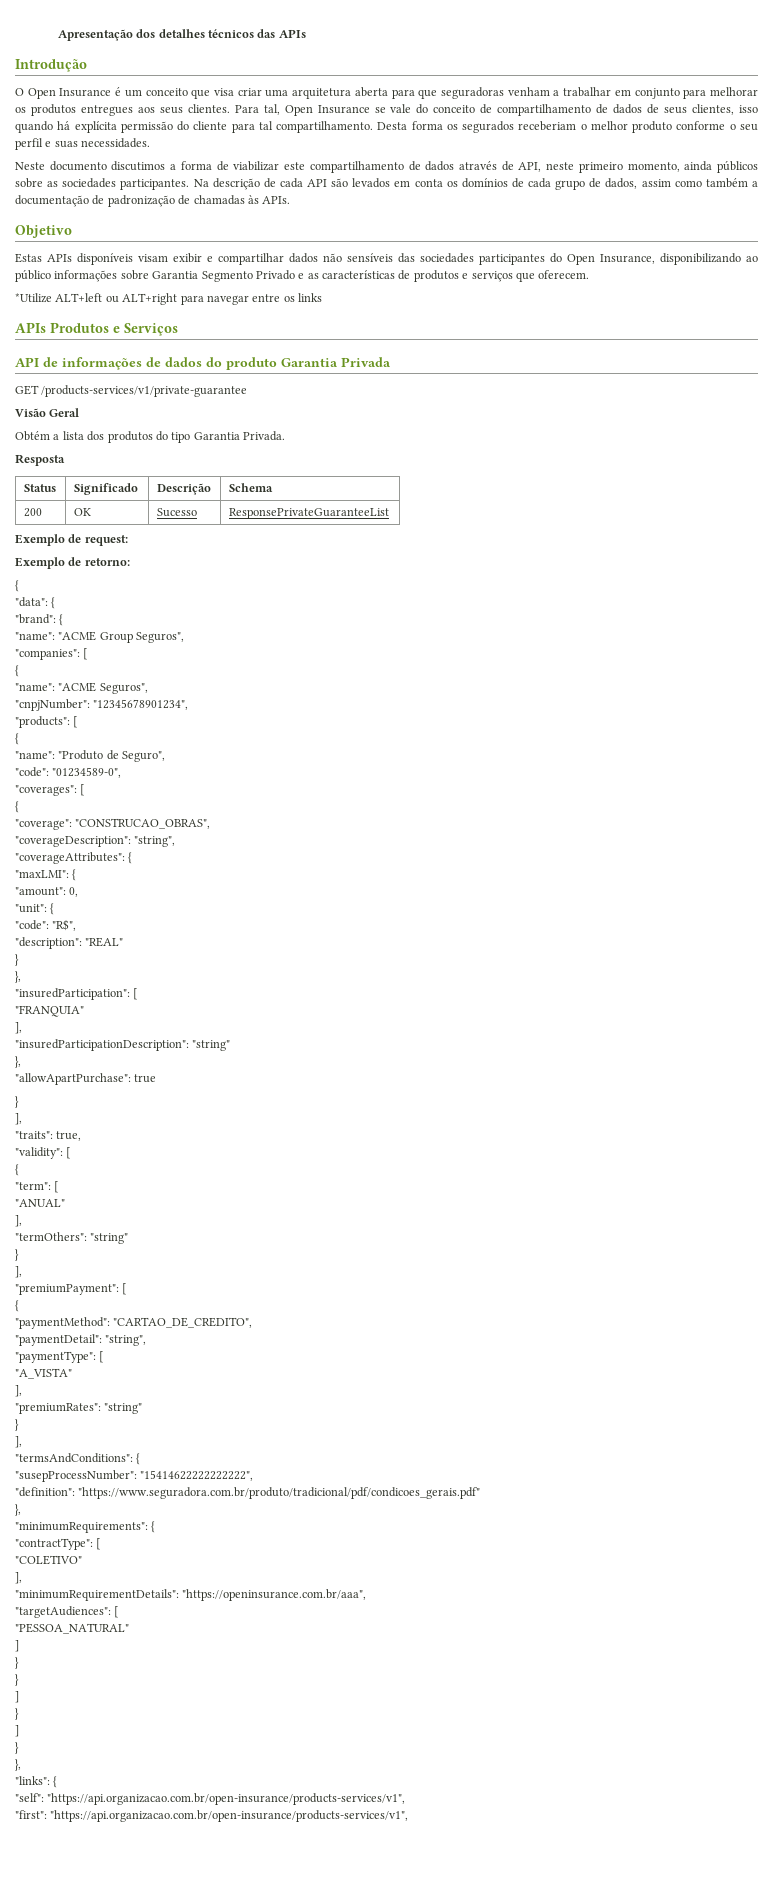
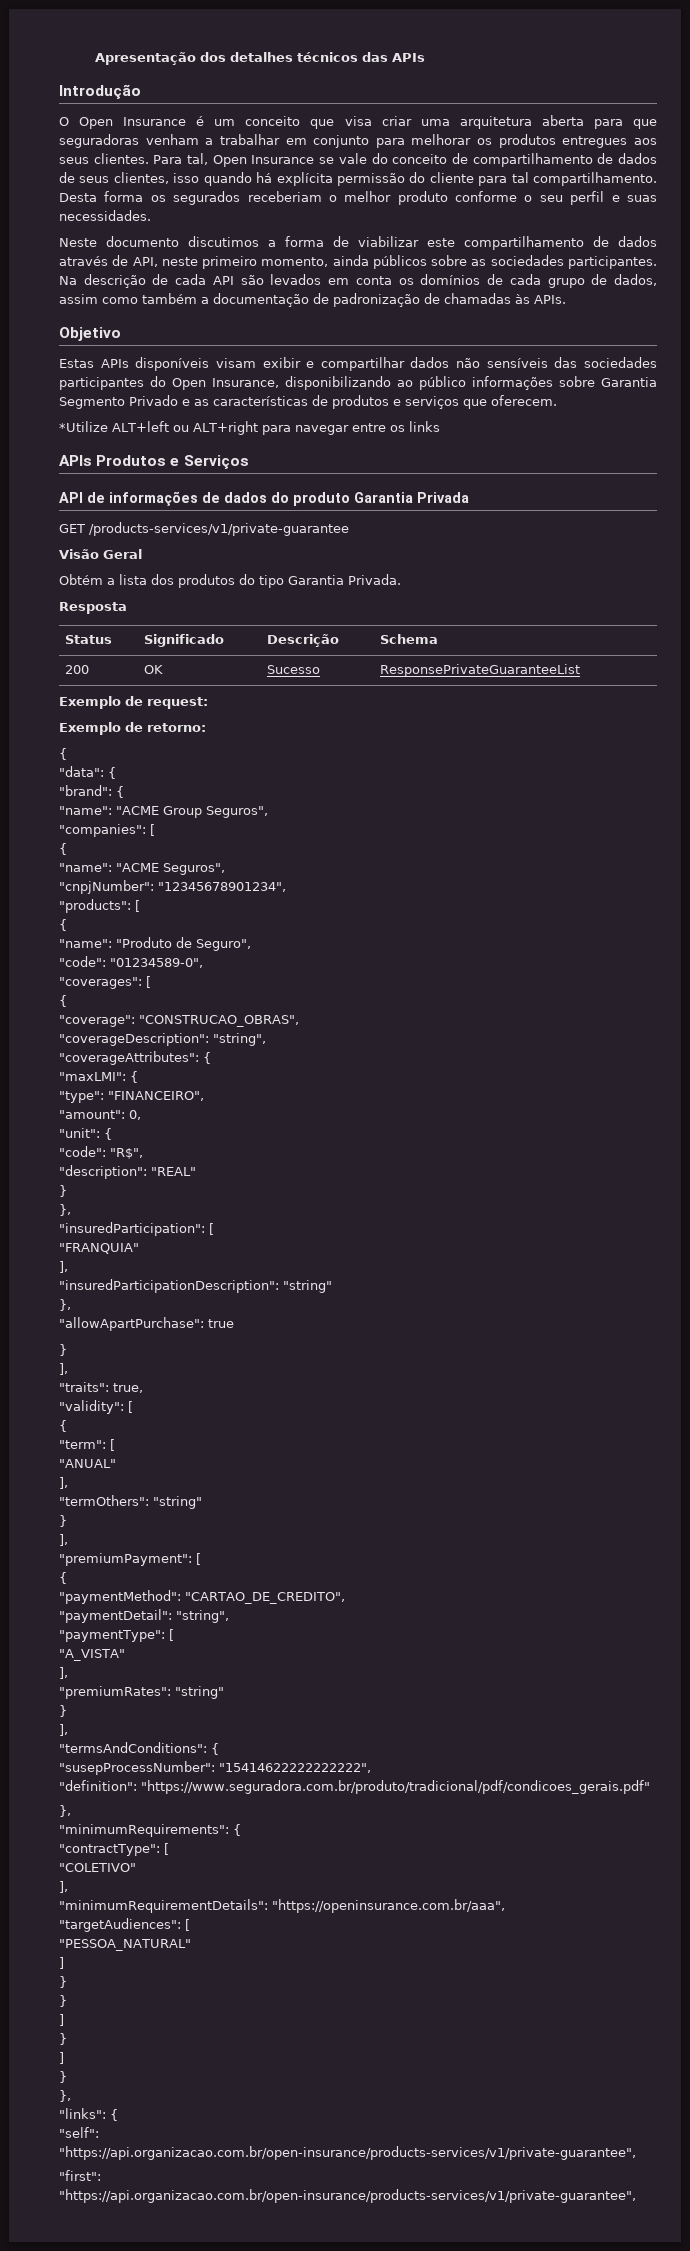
+ "type": "FINANCEIRO",
- "self": "https://api.organizacao.com.br/open-insurance/products-services/v1",
+ "self": "https://api.organizacao.com.br/open-insurance/products-services/v1/private-guarantee",
- "first": "https://api.organizacao.com.br/open-insurance/products-services/v1",
+ "first": "https://api.organizacao.com.br/open-insurance/products-services/v1/private-guarantee",

